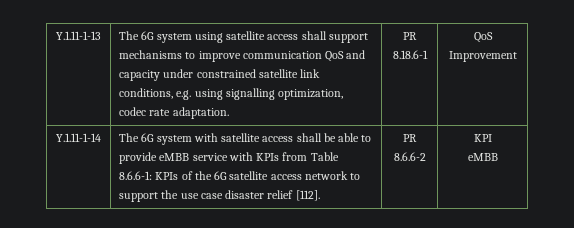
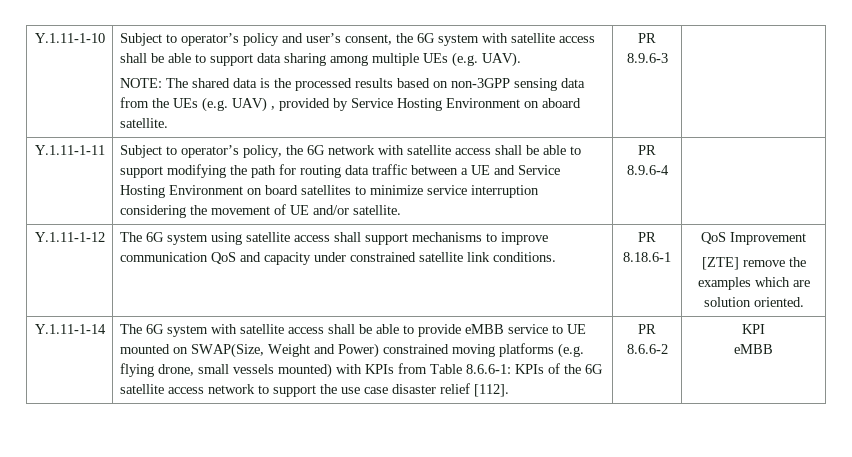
- Y.1.11-1-13 | The 6G system using satellite access shall support mechanisms to improve communication QoS and capacity under constrained satellite link conditions, e.g. using signalling optimization, codec rate adaptation. | PR 8.18.6-1 | QoS Improvement
+ Y.1.11-1-10 | Subject to operator’s policy and user’s consent, the 6G system with satellite access shall be able to support data sharing among multiple UEs (e.g. UAV).
+ NOTE: The shared data is the processed results based on non-3GPP sensing data from the UEs (e.g. UAV) , provided by Service Hosting Environment on aboard satellite. | PR 8.9.6-3 |
+ Y.1.11-1-11 | Subject to operator’s policy, the 6G network with satellite access shall be able to support modifying the path for routing data traffic between a UE and Service Hosting Environment on board satellites to minimize service interruption considering the movement of UE and/or satellite. | PR 8.9.6-4 |
+ Y.1.11-1-12 | The 6G system using satellite access shall support mechanisms to improve communication QoS and capacity under constrained satellite link conditions. | PR 8.18.6-1 | QoS Improvement
+ [ZTE] remove the examples which are solution oriented.
- The 6G system with satellite access shall be able to provide eMBB service with KPIs from Table 8.6.6-1: KPIs of the 6G satellite access network to support the use case disaster relief [112].
+ The 6G system with satellite access shall be able to provide eMBB service to UE mounted on SWAP(Size, Weight and Power) constrained moving platforms (e.g. flying drone, small vessels mounted) with KPIs from Table 8.6.6-1: KPIs of the 6G satellite access network to support the use case disaster relief [112].

